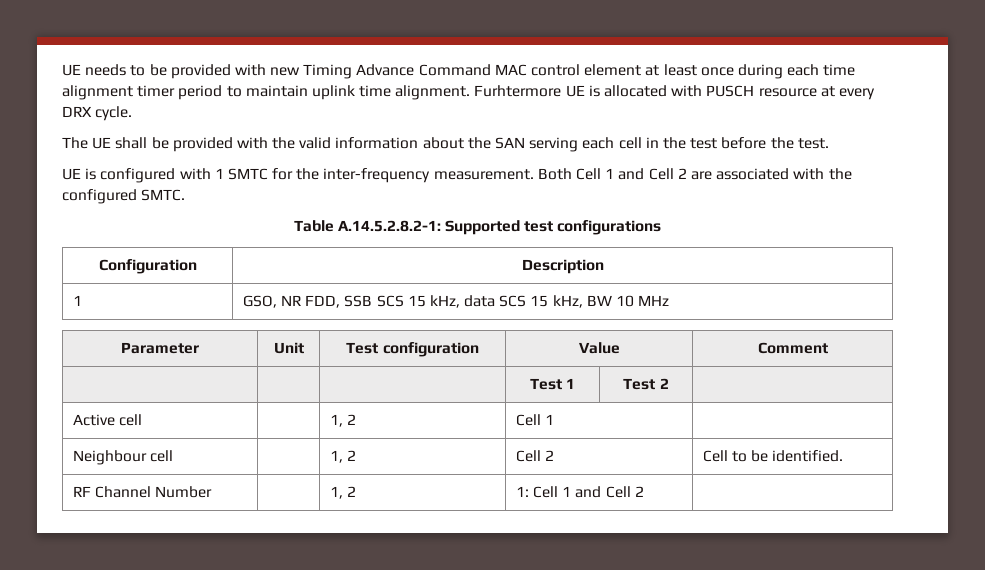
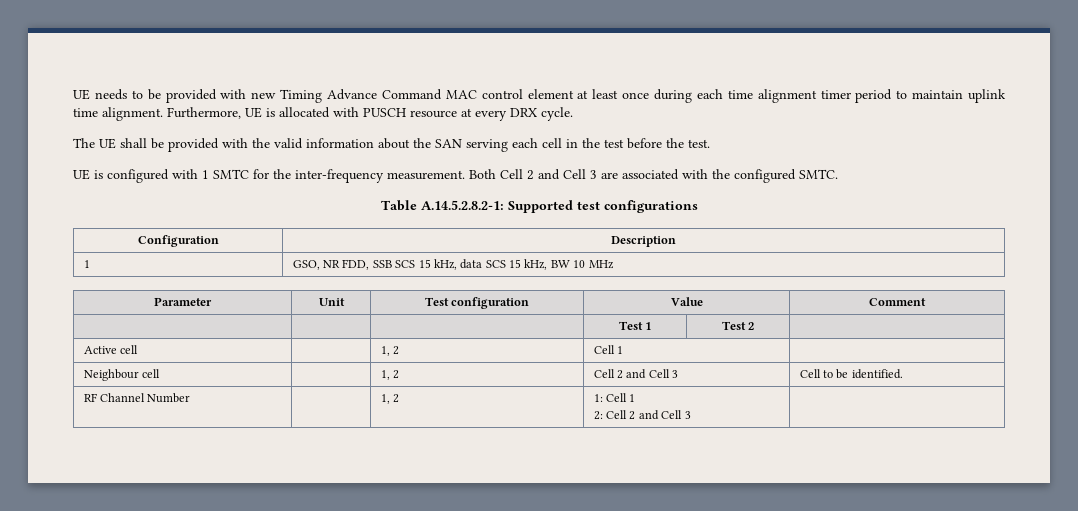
- Furhtermore UE is allocated with PUSCH resource at every DRX cycle.
+ Furthermore, UE is allocated with PUSCH resource at every DRX cycle.
- Both Cell 1 and Cell 2 are associated with the configured SMTC.
+ Both Cell 2 and Cell 3 are associated with the configured SMTC.
- Neighbour cell | | 1, 2 | Cell 2 | Cell to be identified.
+ Neighbour cell | | 1, 2 | Cell 2 and Cell 3 | Cell to be identified.
- RF Channel Number | | 1, 2 | 1: Cell 1 and Cell 2 |
+ RF Channel Number | | 1, 2 | 1: Cell 1
+ 2: Cell 2 and Cell 3 |

